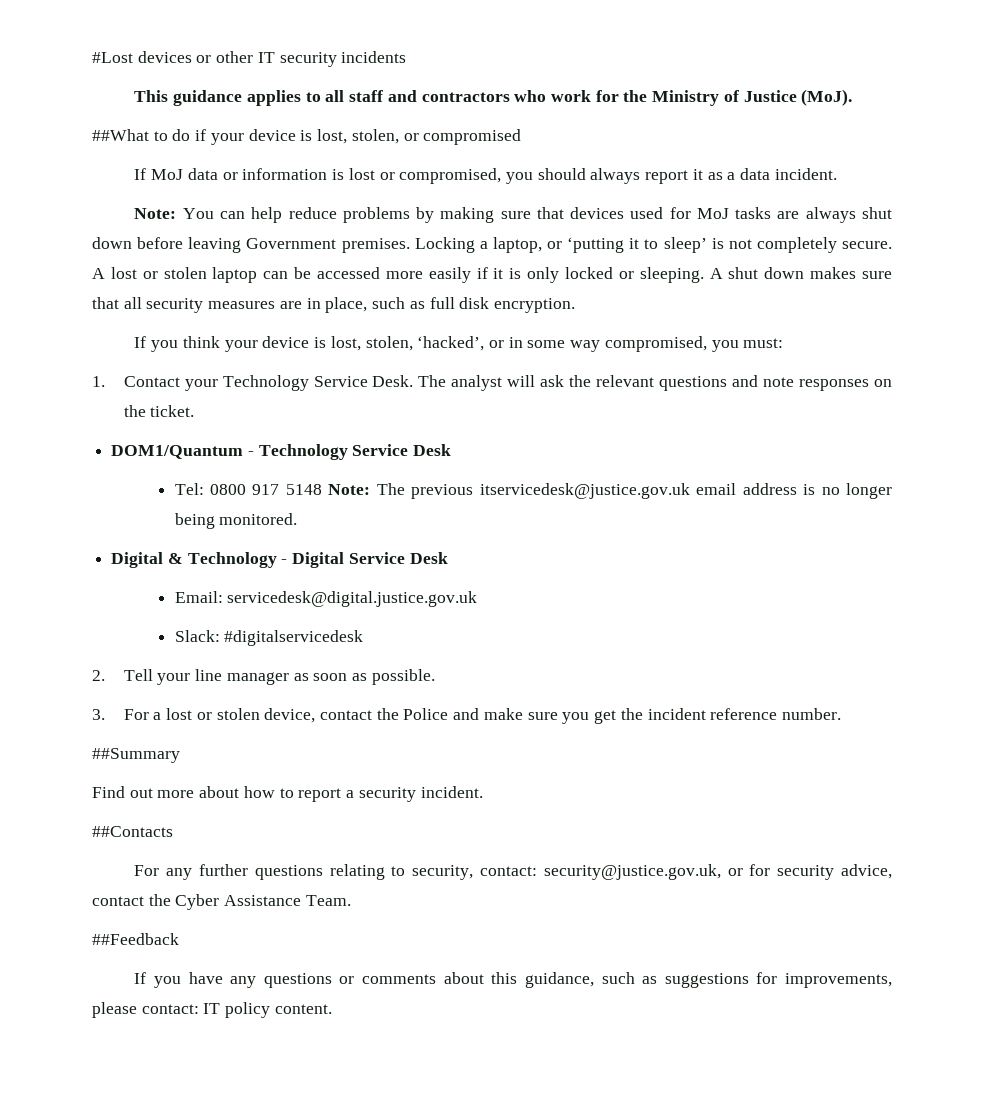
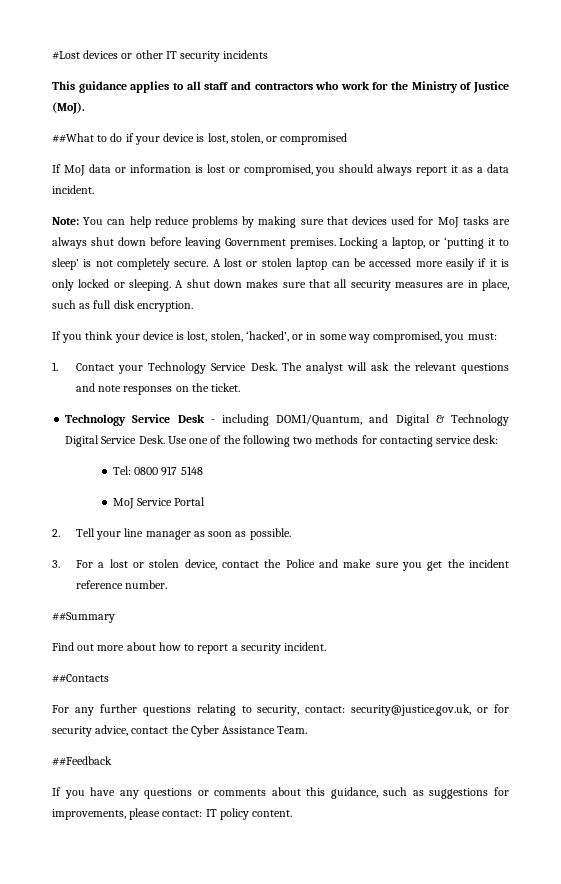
- DOM1/Quantum - Technology Service Desk
- Tel: 0800 917 5148 Note: The previous itservicedesk@justice.gov.uk email address is no longer being monitored.
- Digital & Technology - Digital Service Desk
- Email: servicedesk@digital.justice.gov.uk
- Slack: #digitalservicedesk
+ Technology Service Desk - including DOM1/Quantum, and Digital & Technology Digital Service Desk. Use one of the following two methods for contacting service desk:
+ Tel: 0800 917 5148
+ MoJ Service Portal

